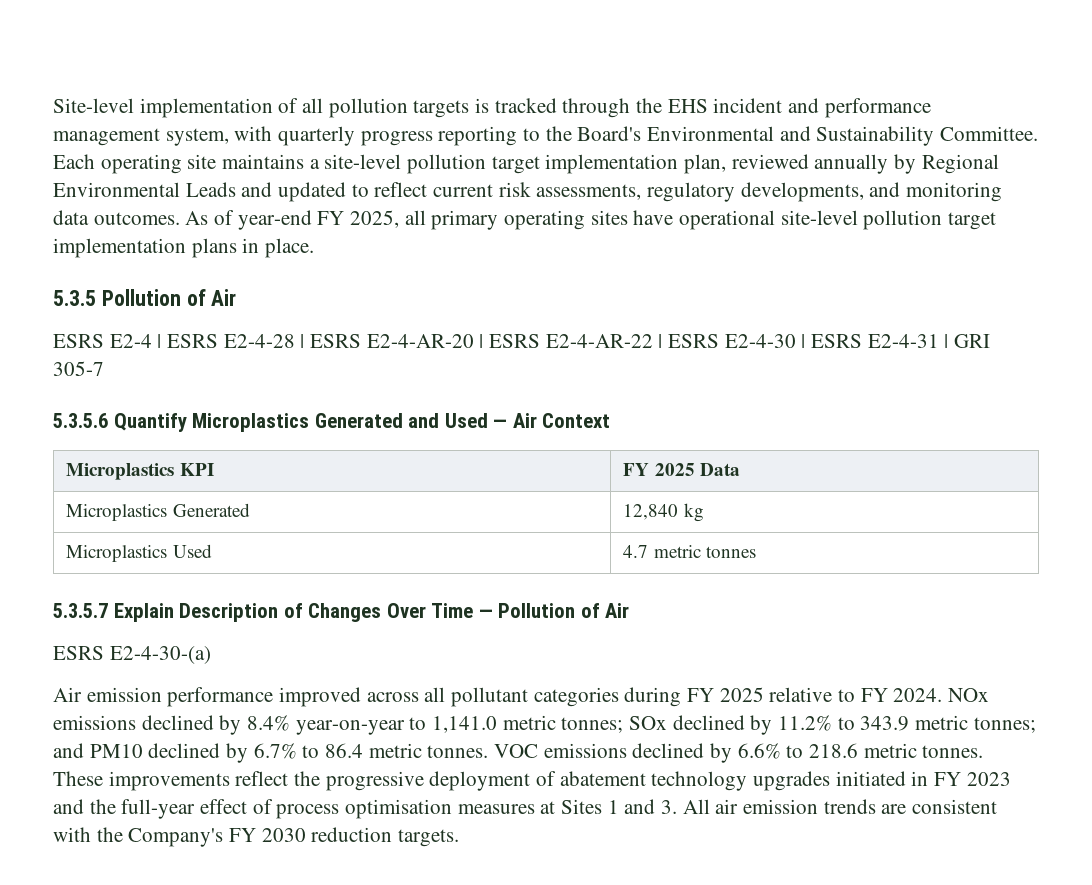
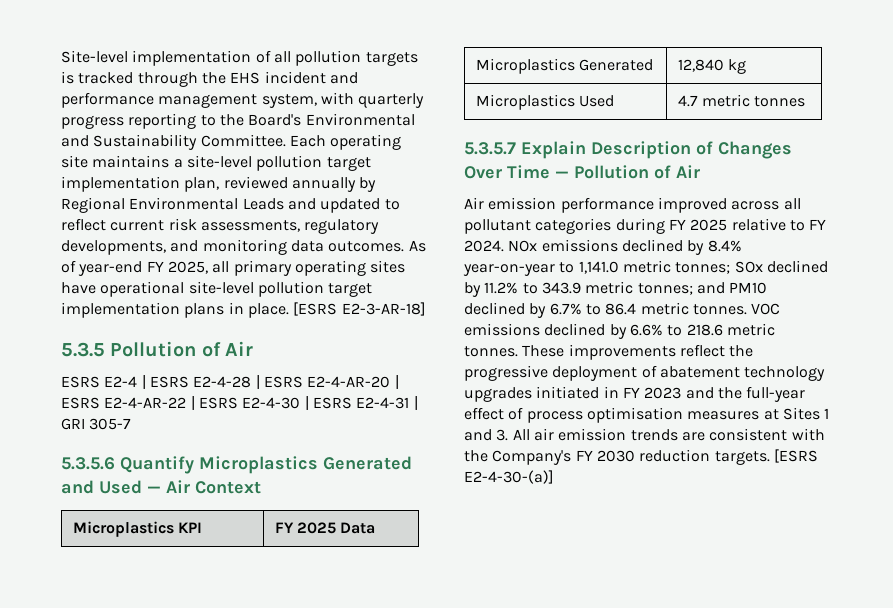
+ [ESRS E2-3-AR-18]
- ESRS E2-4-30-(a)
+ [ESRS E2-4-30-(a)]

